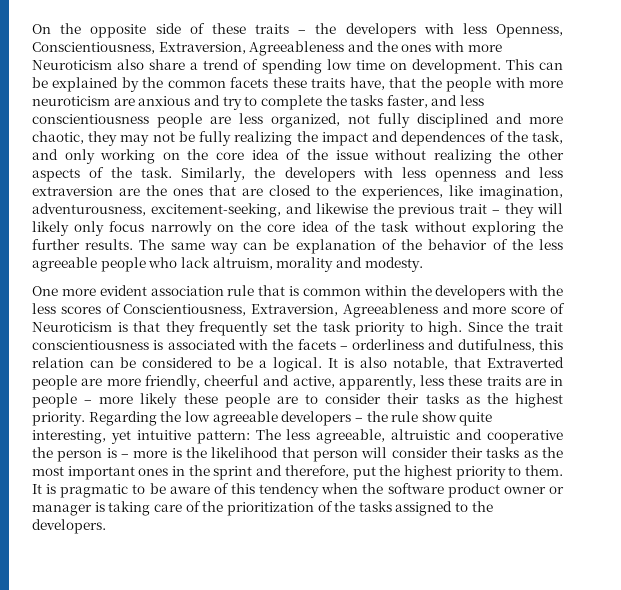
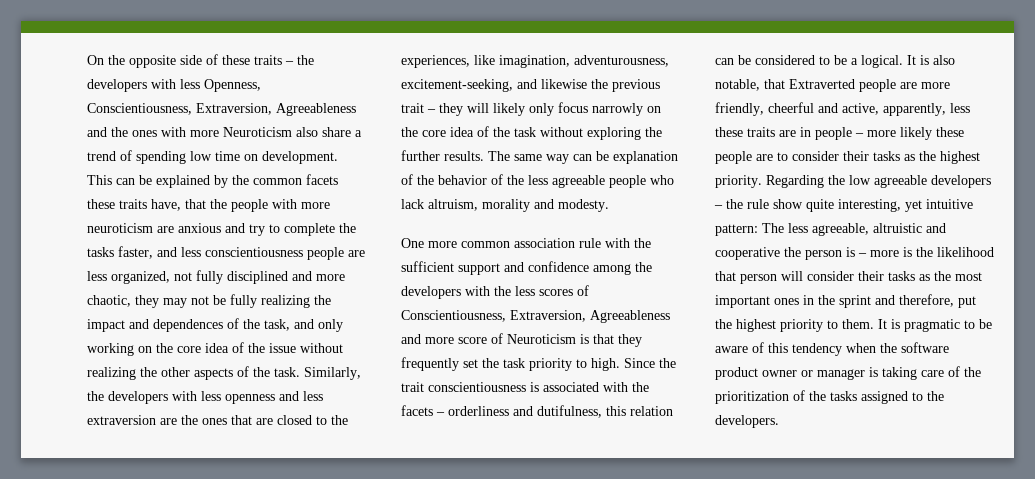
- One more evident association rule that is common within the developers with the less scores of Conscientiousness, Extraversion, Agreeableness and more score of Neuroticism is that they frequently set the task priority to high.
+ One more common association rule with the sufficient support and confidence among the developers with the less scores of Conscientiousness, Extraversion, Agreeableness and more score of Neuroticism is that they frequently set the task priority to high.

